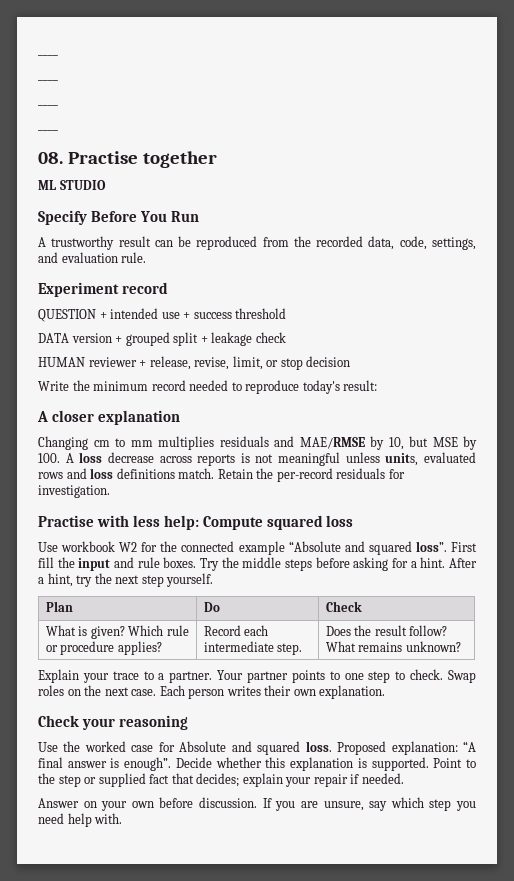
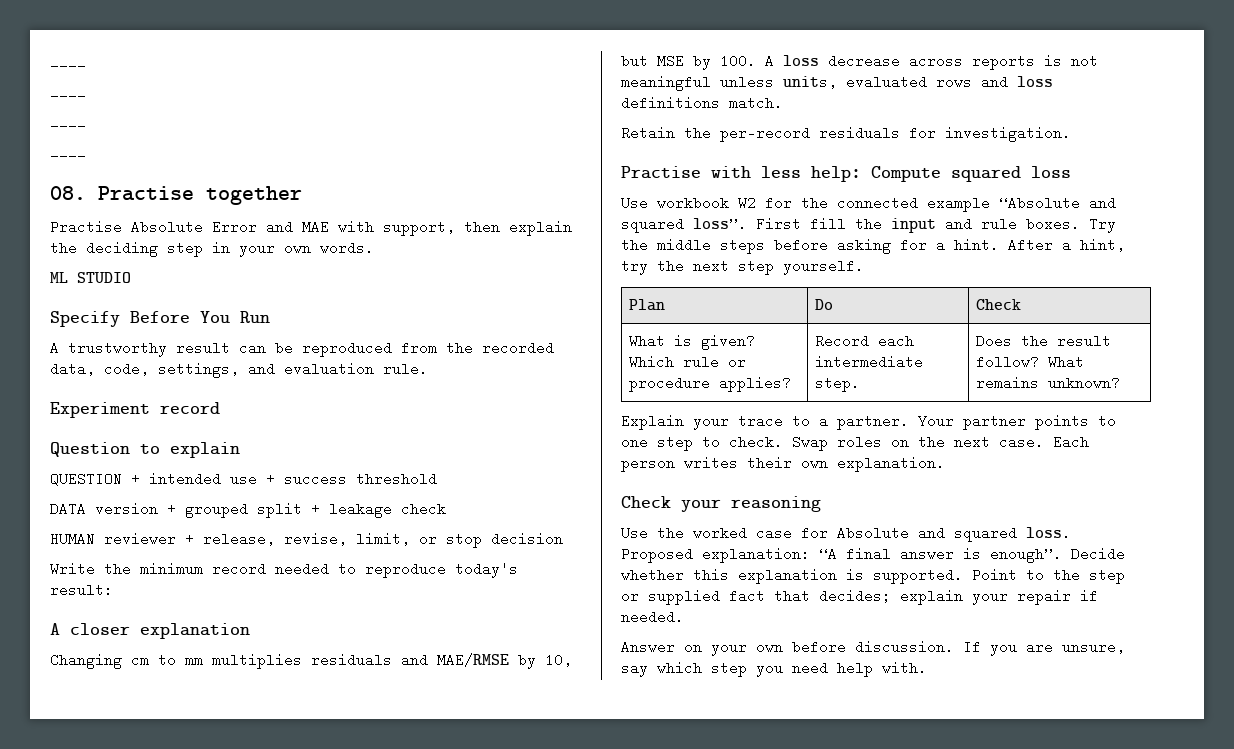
+ Practise Absolute Error and MAE with support, then explain the deciding step in your own words.
+ Question to explain
- Changing cm to mm multiplies residuals and MAE/RMSE by 10, but MSE by 100. A loss decrease across reports is not meaningful unless units, evaluated rows and loss definitions match. Retain the per-record residuals for investigation.
+ Changing cm to mm multiplies residuals and MAE/RMSE by 10, but MSE by 100. A loss decrease across reports is not meaningful unless units, evaluated rows and loss definitions match.
+ Retain the per-record residuals for investigation.

